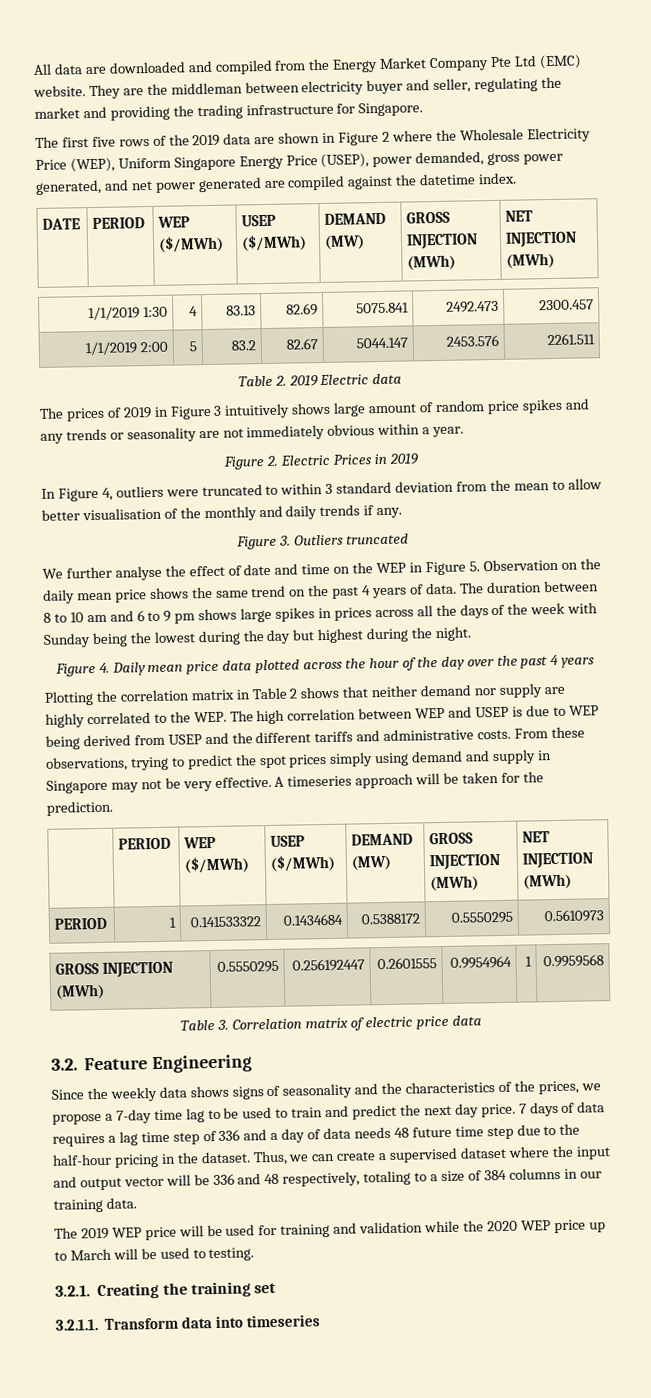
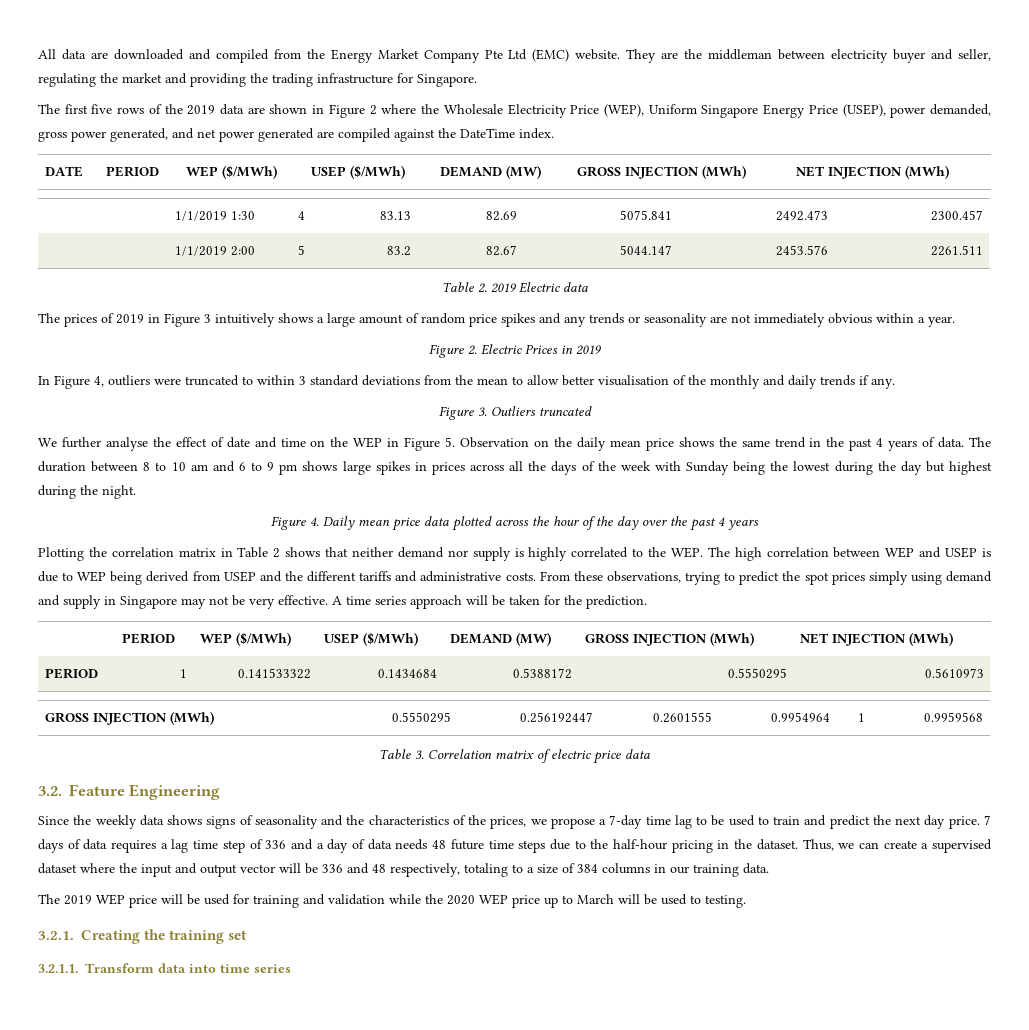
- The first five rows of the 2019 data are shown in Figure 2 where the Wholesale Electricity Price (WEP), Uniform Singapore Energy Price (USEP), power demanded, gross power generated, and net power generated are compiled against the datetime index.
+ The first five rows of the 2019 data are shown in Figure 2 where the Wholesale Electricity Price (WEP), Uniform Singapore Energy Price (USEP), power demanded, gross power generated, and net power generated are compiled against the DateTime index.
- The prices of 2019 in Figure 3 intuitively shows large amount of random price spikes and any trends or seasonality are not immediately obvious within a year.
+ The prices of 2019 in Figure 3 intuitively shows a large amount of random price spikes and any trends or seasonality are not immediately obvious within a year.
- In Figure 4, outliers were truncated to within 3 standard deviation from the mean to allow better visualisation of the monthly and daily trends if any.
+ In Figure 4, outliers were truncated to within 3 standard deviations from the mean to allow better visualisation of the monthly and daily trends if any.
- We further analyse the effect of date and time on the WEP in Figure 5. Observation on the daily mean price shows the same trend on the past 4 years of data.
+ We further analyse the effect of date and time on the WEP in Figure 5. Observation on the daily mean price shows the same trend in the past 4 years of data.
- Plotting the correlation matrix in Table 2 shows that neither demand nor supply are highly correlated to the WEP. The high correlation between WEP and USEP is due to WEP being derived from USEP and the different tariffs and administrative costs.
+ Plotting the correlation matrix in Table 2 shows that neither demand nor supply is highly correlated to the WEP. The high correlation between WEP and USEP is due to WEP being derived from USEP and the different tariffs and administrative costs.
- A timeseries approach will be taken for the prediction.
+ A time series approach will be taken for the prediction.
- 7 days of data requires a lag time step of 336 and a day of data needs 48 future time step due to the half-hour pricing in the dataset.
+ 7 days of data requires a lag time step of 336 and a day of data needs 48 future time steps due to the half-hour pricing in the dataset.
- 3.2.1.1. Transform data into timeseries
+ 3.2.1.1. Transform data into time series

